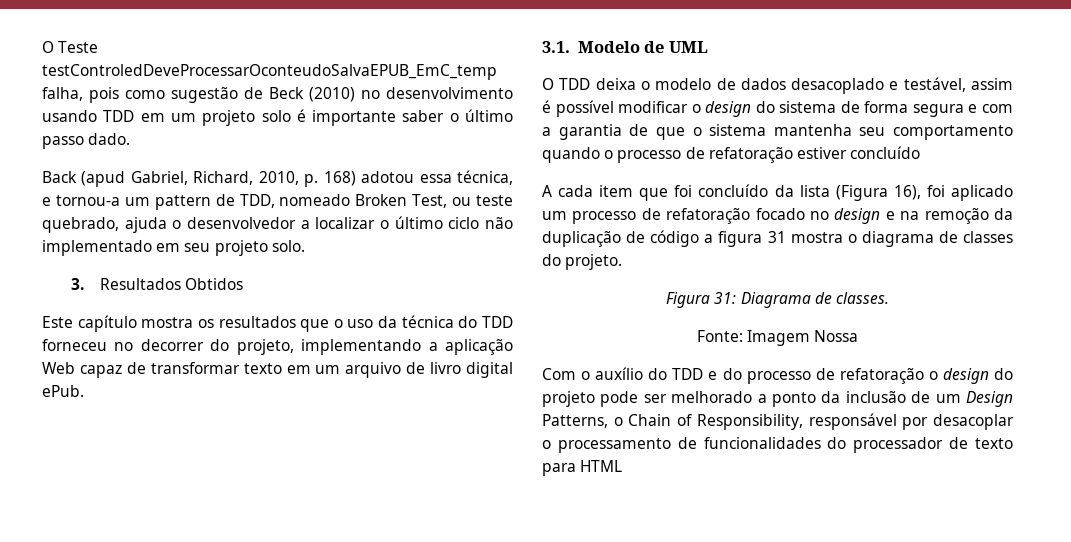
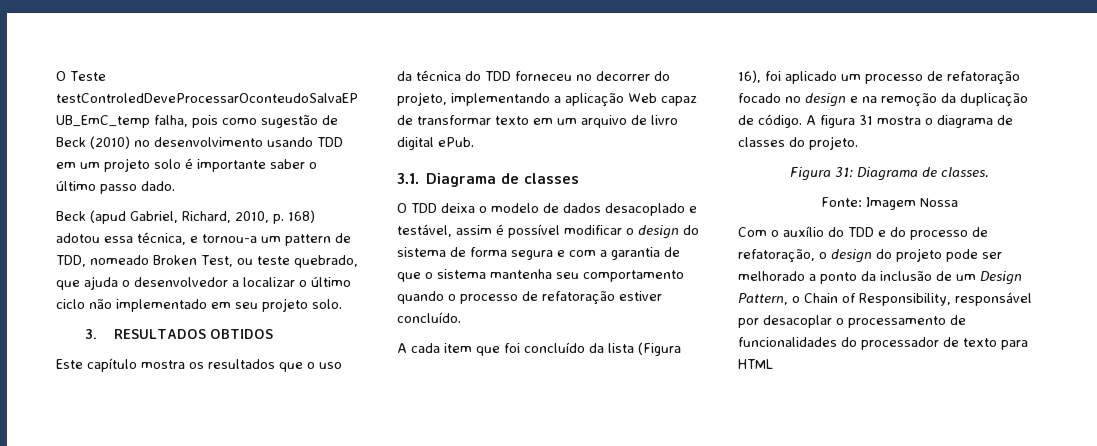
- Back (apud Gabriel, Richard, 2010, p. 168) adotou essa técnica, e tornou-a um pattern de TDD, nomeado Broken Test, ou teste quebrado, ajuda o desenvolvedor a localizar o último ciclo não implementado em seu projeto solo.
+ Beck (apud Gabriel, Richard, 2010, p. 168) adotou essa técnica, e tornou-a um pattern de TDD, nomeado Broken Test, ou teste quebrado, que ajuda o desenvolvedor a localizar o último ciclo não implementado em seu projeto solo.
- 3. Resultados Obtidos
+ 3. RESULTADOS OBTIDOS
- 3.1. Modelo de UML
+ 3.1. Diagrama de classes
- O TDD deixa o modelo de dados desacoplado e testável, assim é possível modificar o design do sistema de forma segura e com a garantia de que o sistema mantenha seu comportamento quando o processo de refatoração estiver concluído
+ O TDD deixa o modelo de dados desacoplado e testável, assim é possível modificar o design do sistema de forma segura e com a garantia de que o sistema mantenha seu comportamento quando o processo de refatoração estiver concluído.
- A cada item que foi concluído da lista (Figura 16), foi aplicado um processo de refatoração focado no design e na remoção da duplicação de código a figura 31 mostra o diagrama de classes do projeto.
+ A cada item que foi concluído da lista (Figura 16), foi aplicado um processo de refatoração focado no design e na remoção da duplicação de código. A figura 31 mostra o diagrama de classes do projeto.
- Com o auxílio do TDD e do processo de refatoração o design do projeto pode ser melhorado a ponto da inclusão de um Design Patterns, o Chain of Responsibility, responsável por desacoplar o processamento de funcionalidades do processador de texto para HTML
+ Com o auxílio do TDD e do processo de refatoração, o design do projeto pode ser melhorado a ponto da inclusão de um Design Pattern, o Chain of Responsibility, responsável por desacoplar o processamento de funcionalidades do processador de texto para HTML

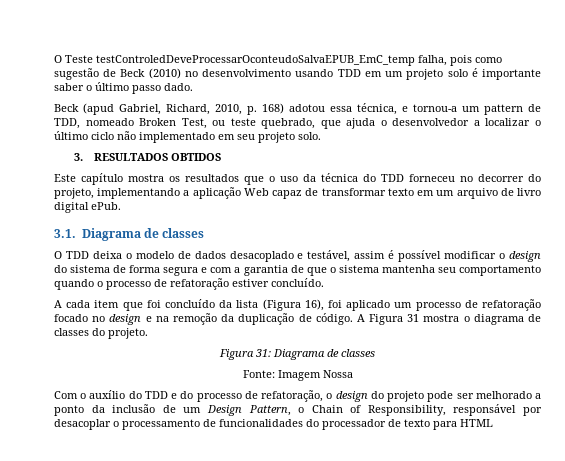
- A figura 31 mostra o diagrama de classes do projeto.
+ A Figura 31 mostra o diagrama de classes do projeto.
- Figura 31: Diagrama de classes.
+ Figura 31: Diagrama de classes

